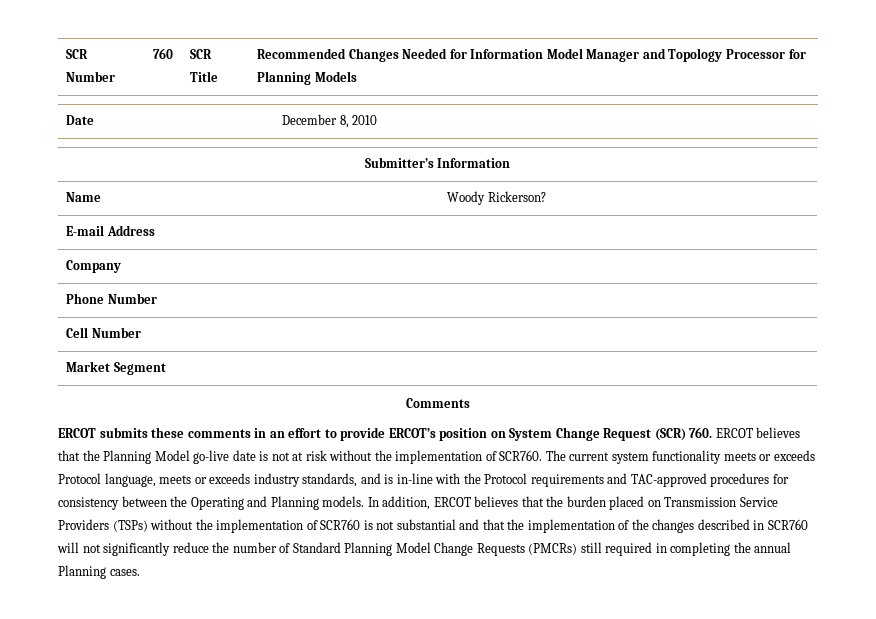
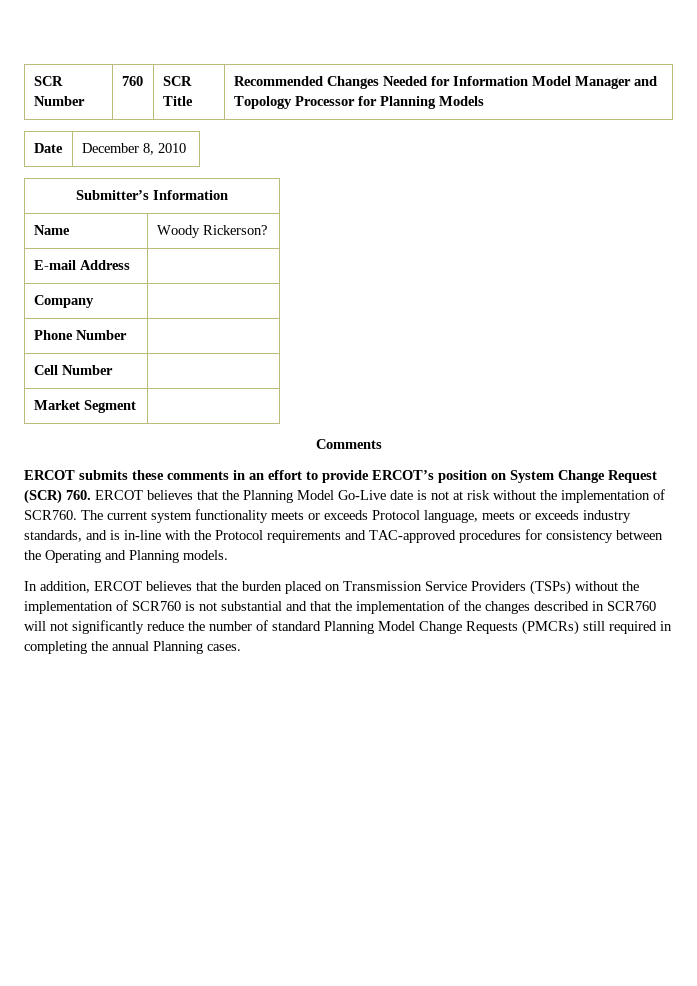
- ERCOT submits these comments in an effort to provide ERCOT’s position on System Change Request (SCR) 760. ERCOT believes that the Planning Model go-live date is not at risk without the implementation of SCR760.
+ ERCOT submits these comments in an effort to provide ERCOT’s position on System Change Request (SCR) 760. ERCOT believes that the Planning Model Go-Live date is not at risk without the implementation of SCR760.
- The current system functionality meets or exceeds Protocol language, meets or exceeds industry standards, and is in-line with the Protocol requirements and TAC-approved procedures for consistency between the Operating and Planning models. In addition, ERCOT believes that the burden placed on Transmission Service Providers (TSPs) without the implementation of SCR760 is not substantial and that the implementation of the changes described in SCR760 will not significantly reduce the number of Standard Planning Model Change Requests (PMCRs) still required in completing the annual Planning cases.
+ The current system functionality meets or exceeds Protocol language, meets or exceeds industry standards, and is in-line with the Protocol requirements and TAC-approved procedures for consistency between the Operating and Planning models.
+ In addition, ERCOT believes that the burden placed on Transmission Service Providers (TSPs) without the implementation of SCR760 is not substantial and that the implementation of the changes described in SCR760 will not significantly reduce the number of standard Planning Model Change Requests (PMCRs) still required in completing the annual Planning cases.

